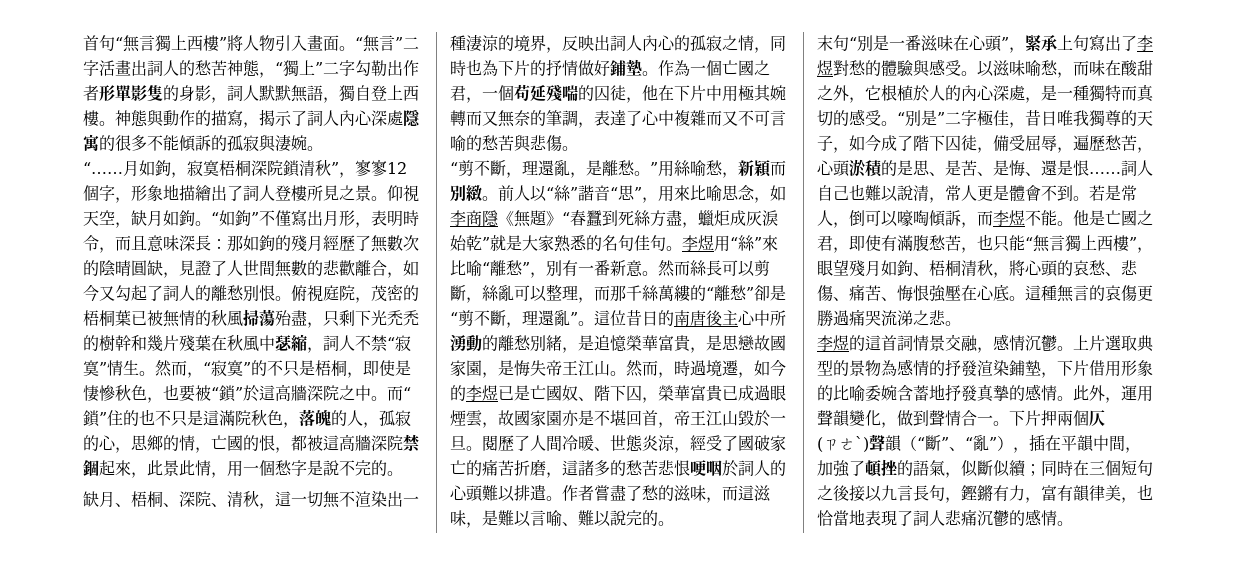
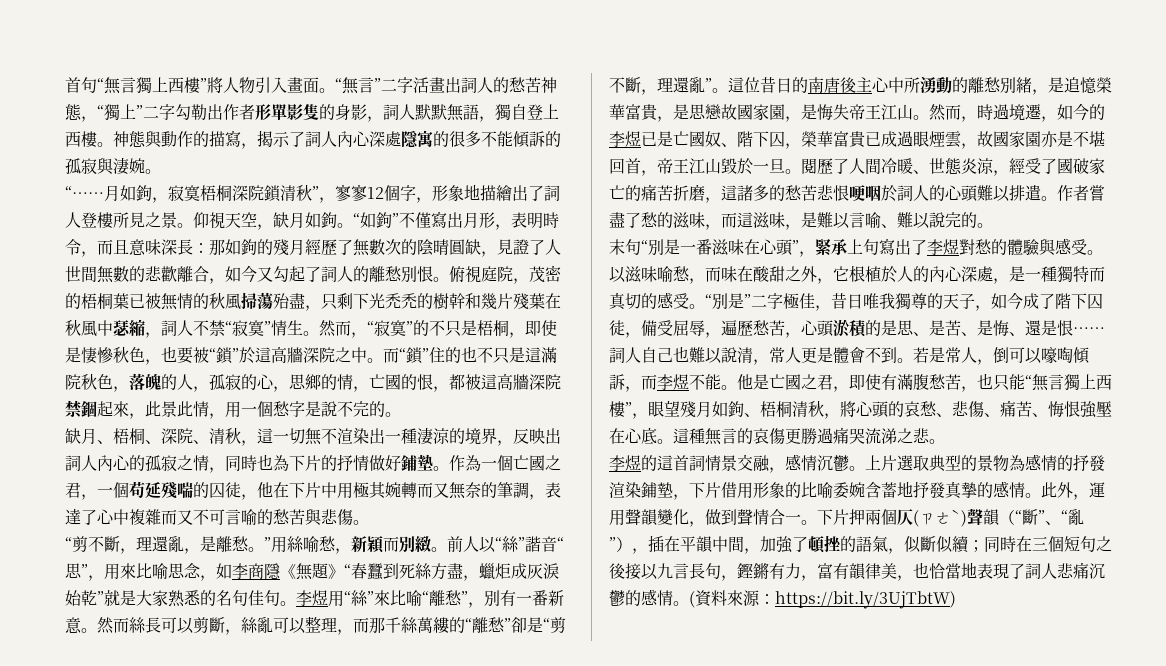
+ (資料來源：https://bit.ly/3UjTbtW)

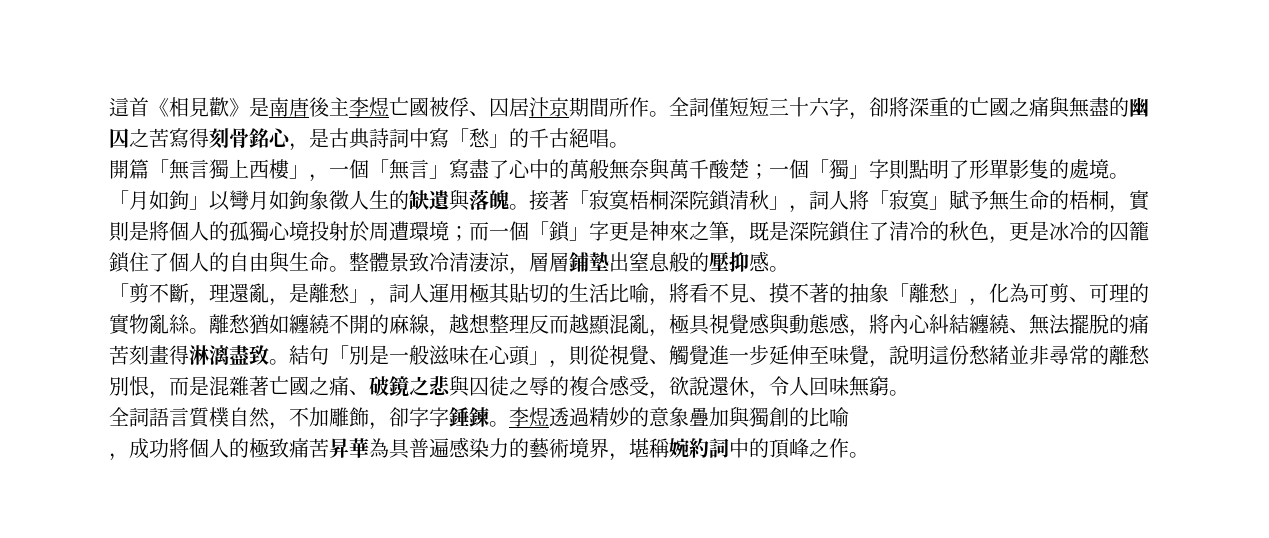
- 首句“無言獨上西樓”將人物引入畫面。“無言”二字活畫出詞人的愁苦神態，“獨上”二字勾勒出作者形單影隻的身影，詞人默默無語，獨自登上西樓。神態與動作的描寫，揭示了詞人內心深處隱寓的很多不能傾訴的孤寂與淒婉。
- “……月如鉤，寂寞梧桐深院鎖清秋”，寥寥12個字，形象地描繪出了詞人登樓所見之景。仰視天空，缺月如鉤。“如鉤”不僅寫出月形，表明時令，而且意味深長：那如鉤的殘月經歷了無數次的陰晴圓缺，見證了人世間無數的悲歡離合，如今又勾起了詞人的離愁別恨。俯視庭院，茂密的梧桐葉已被無情的秋風掃蕩殆盡，只剩下光禿禿的樹幹和幾片殘葉在秋風中瑟縮，詞人不禁“寂寞”情生。然而，“寂寞”的不只是梧桐，即使是悽慘秋色，也要被“鎖”於這高牆深院之中。而“鎖”住的也不只是這滿院秋色，落魄的人，孤寂的心，思鄉的情，亡國的恨，都被這高牆深院禁錮起來，此景此情，用一個愁字是說不完的。
- 缺月、梧桐、深院、清秋，這一切無不渲染出一種淒涼的境界，反映出詞人內心的孤寂之情，同時也為下片的抒情做好鋪墊。作為一個亡國之君，一個苟延殘喘的囚徒，他在下片中用極其婉轉而又無奈的筆調，表達了心中複雜而又不可言喻的愁苦與悲傷。
- “剪不斷，理還亂，是離愁。”用絲喻愁，新穎而別緻。前人以“絲”諧音“思”，用來比喻思念，如李商隱《無題》“春蠶到死絲方盡，蠟炬成灰淚始乾”就是大家熟悉的名句佳句。李煜用“絲”來比喻“離愁”，別有一番新意。然而絲長可以剪斷，絲亂可以整理，而那千絲萬縷的“離愁”卻是“剪不斷，理還亂”。這位昔日的南唐後主心中所湧動的離愁別緒，是追憶榮華富貴，是思戀故國家園，是悔失帝王江山。然而，時過境遷，如今的李煜已是亡國奴、階下囚，榮華富貴已成過眼煙雲，故國家園亦是不堪回首，帝王江山毀於一旦。閱歷了人間冷暖、世態炎涼，經受了國破家亡的痛苦折磨，這諸多的愁苦悲恨哽咽於詞人的心頭難以排遣。作者嘗盡了愁的滋味，而這滋味，是難以言喻、難以說完的。
- 末句“別是一番滋味在心頭”，緊承上句寫出了李煜對愁的體驗與感受。以滋味喻愁，而味在酸甜之外，它根植於人的內心深處，是一種獨特而真切的感受。“別是”二字極佳，昔日唯我獨尊的天子，如今成了階下囚徒，備受屈辱，遍歷愁苦，心頭淤積的是思、是苦、是悔、還是恨……詞人自己也難以說清，常人更是體會不到。若是常人，倒可以嚎啕傾訴，而李煜不能。他是亡國之君，即使有滿腹愁苦，也只能“無言獨上西樓”，眼望殘月如鉤、梧桐清秋，將心頭的哀愁、悲傷、痛苦、悔恨強壓在心底。這種無言的哀傷更勝過痛哭流涕之悲。
- 李煜的這首詞情景交融，感情沉鬱。上片選取典型的景物為感情的抒發渲染鋪墊，下片借用形象的比喻委婉含蓄地抒發真摯的感情。此外，運用聲韻變化，做到聲情合一。下片押兩個仄(ㄗㄜˋ)聲韻（“斷”、“亂”），插在平韻中間，加強了頓挫的語氣，似斷似續；同時在三個短句之後接以九言長句，鏗鏘有力，富有韻律美，也恰當地表現了詞人悲痛沉鬱的感情。(資料來源：https://bit.ly/3UjTbtW)
+ 這首《相見歡》是南唐後主李煜亡國被俘、囚居汴京期間所作。全詞僅短短三十六字，卻將深重的亡國之痛與無盡的幽囚之苦寫得刻骨銘心，是古典詩詞中寫「愁」的千古絕唱。
+ 開篇「無言獨上西樓」，一個「無言」寫盡了心中的萬般無奈與萬千酸楚；一個「獨」字則點明了形單影隻的處境。「月如鉤」以彎月如鉤象徵人生的缺遺與落魄。接著「寂寞梧桐深院鎖清秋」，詞人將「寂寞」賦予無生命的梧桐，實則是將個人的孤獨心境投射於周遭環境；而一個「鎖」字更是神來之筆，既是深院鎖住了清冷的秋色，更是冰冷的囚籠鎖住了個人的自由與生命。整體景致冷清淒涼，層層鋪墊出窒息般的壓抑感。
+ 「剪不斷，理還亂，是離愁」，詞人運用極其貼切的生活比喻，將看不見、摸不著的抽象「離愁」，化為可剪、可理的實物亂絲。離愁猶如纏繞不開的麻線，越想整理反而越顯混亂，極具視覺感與動態感，將內心糾結纏繞、無法擺脫的痛苦刻畫得淋漓盡致。結句「別是一般滋味在心頭」，則從視覺、觸覺進一步延伸至味覺，說明這份愁緒並非尋常的離愁別恨，而是混雜著亡國之痛、破鏡之悲與囚徒之辱的複合感受，欲說還休，令人回味無窮。
+ 全詞語言質樸自然，不加雕飾，卻字字錘鍊。李煜透過精妙的意象疊加與獨創的比喻
+ ，成功將個人的極致痛苦昇華為具普遍感染力的藝術境界，堪稱婉約詞中的頂峰之作。

